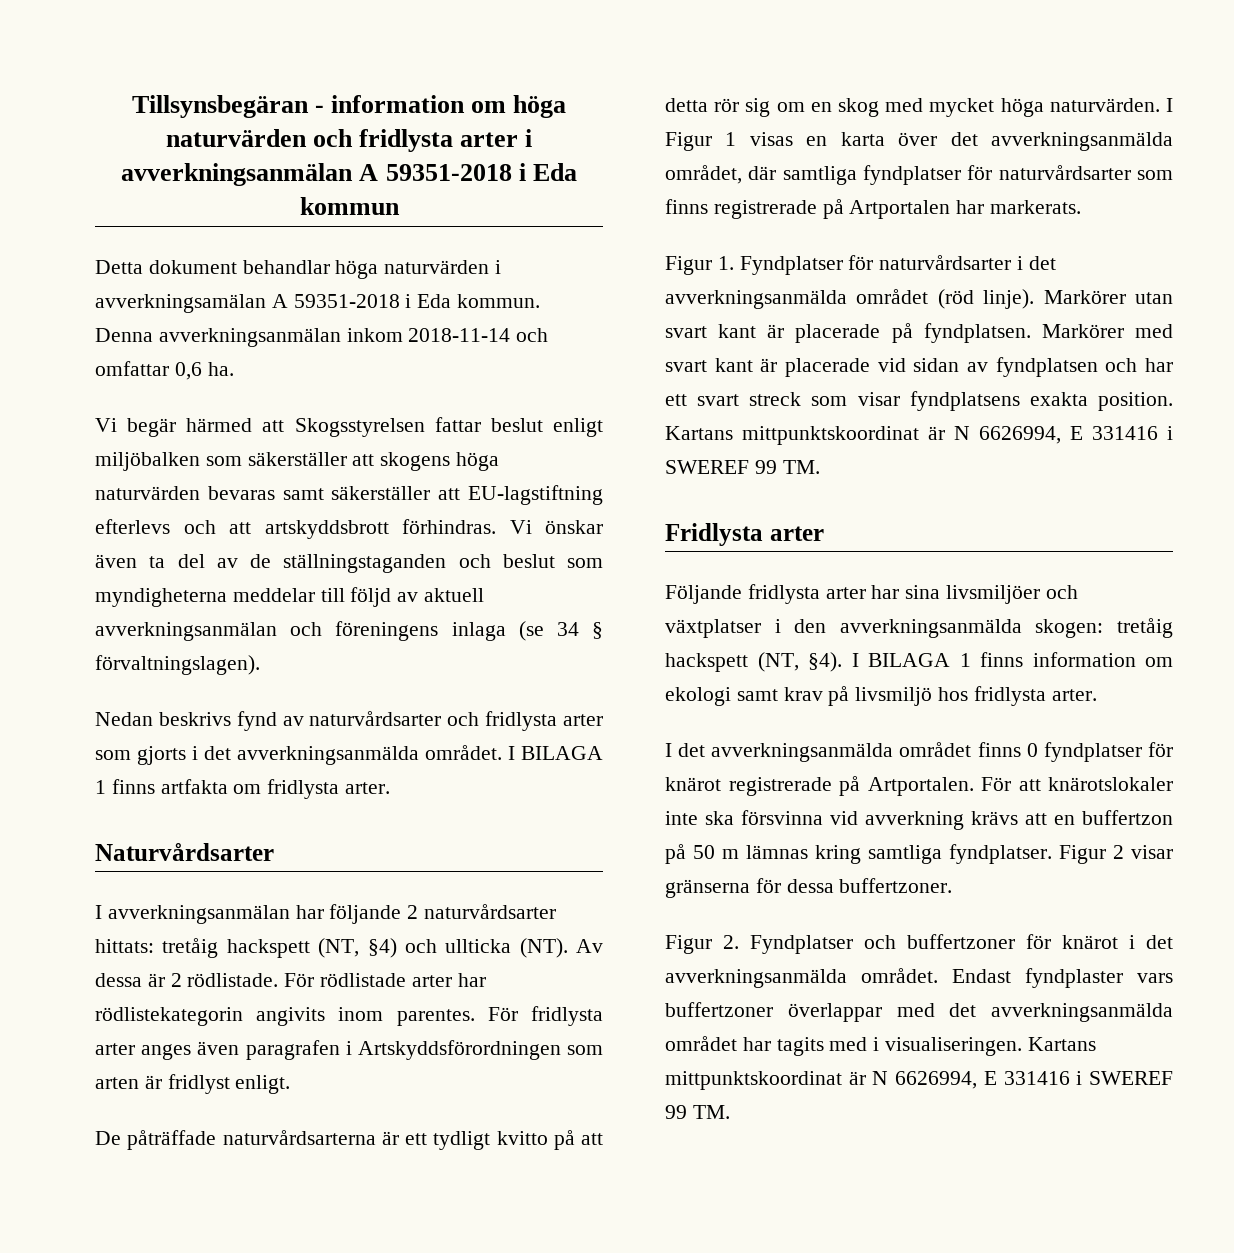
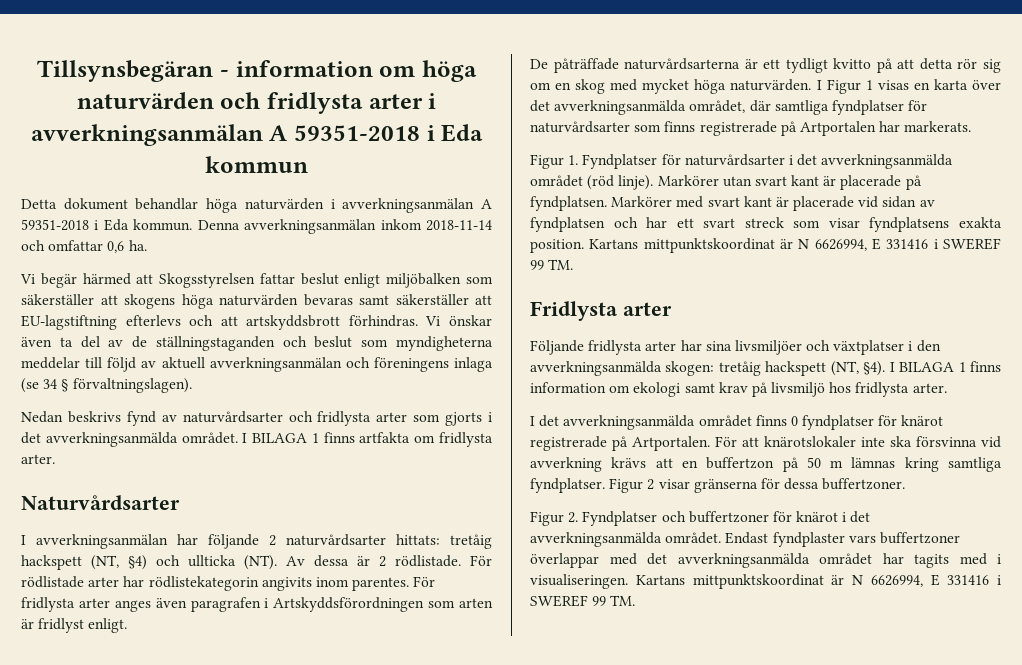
- Detta dokument behandlar höga naturvärden i avverkningsamälan A 59351-2018 i Eda kommun.
+ Detta dokument behandlar höga naturvärden i avverkningsanmälan A 59351-2018 i Eda kommun.

